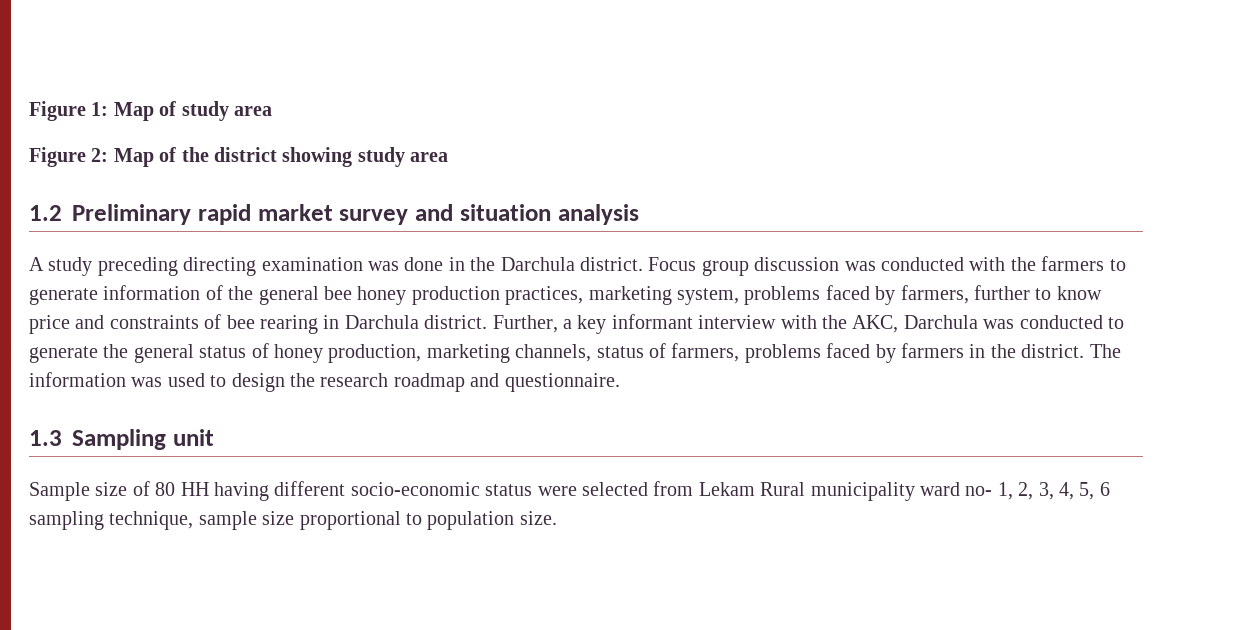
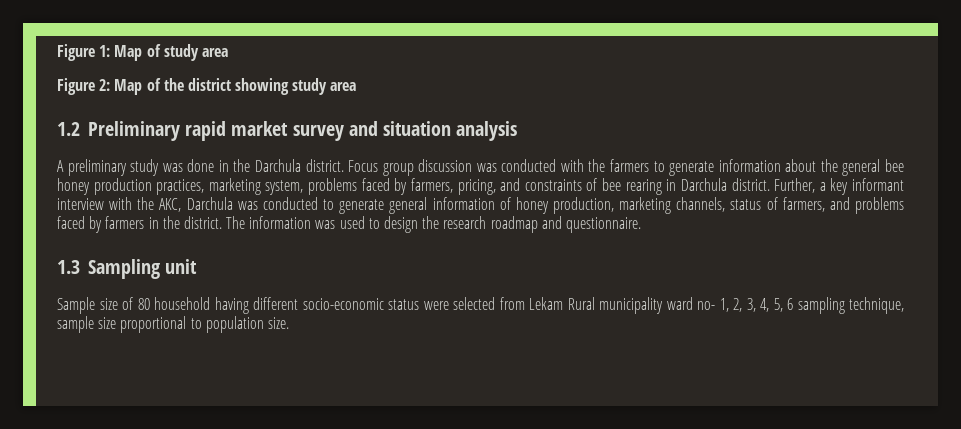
- A study preceding directing examination was done in the Darchula district.
+ A preliminary study was done in the Darchula district.
- Focus group discussion was conducted with the farmers to generate information of the general bee honey production practices, marketing system, problems faced by farmers, further to know price and constraints of bee rearing in Darchula district.
+ Focus group discussion was conducted with the farmers to generate information about the general bee honey production practices, marketing system, problems faced by farmers, pricing, and constraints of bee rearing in Darchula district.
- Further, a key informant interview with the AKC, Darchula was conducted to generate the general status of honey production, marketing channels, status of farmers, problems faced by farmers in the district.
+ Further, a key informant interview with the AKC, Darchula was conducted to generate general information of honey production, marketing channels, status of farmers, and problems faced by farmers in the district.
- Sample size of 80 HH having different socio-economic status were selected from Lekam Rural municipality ward no- 1, 2, 3, 4, 5, 6 sampling technique, sample size proportional to population size.
+ Sample size of 80 household having different socio-economic status were selected from Lekam Rural municipality ward no- 1, 2, 3, 4, 5, 6 sampling technique, sample size proportional to population size.

